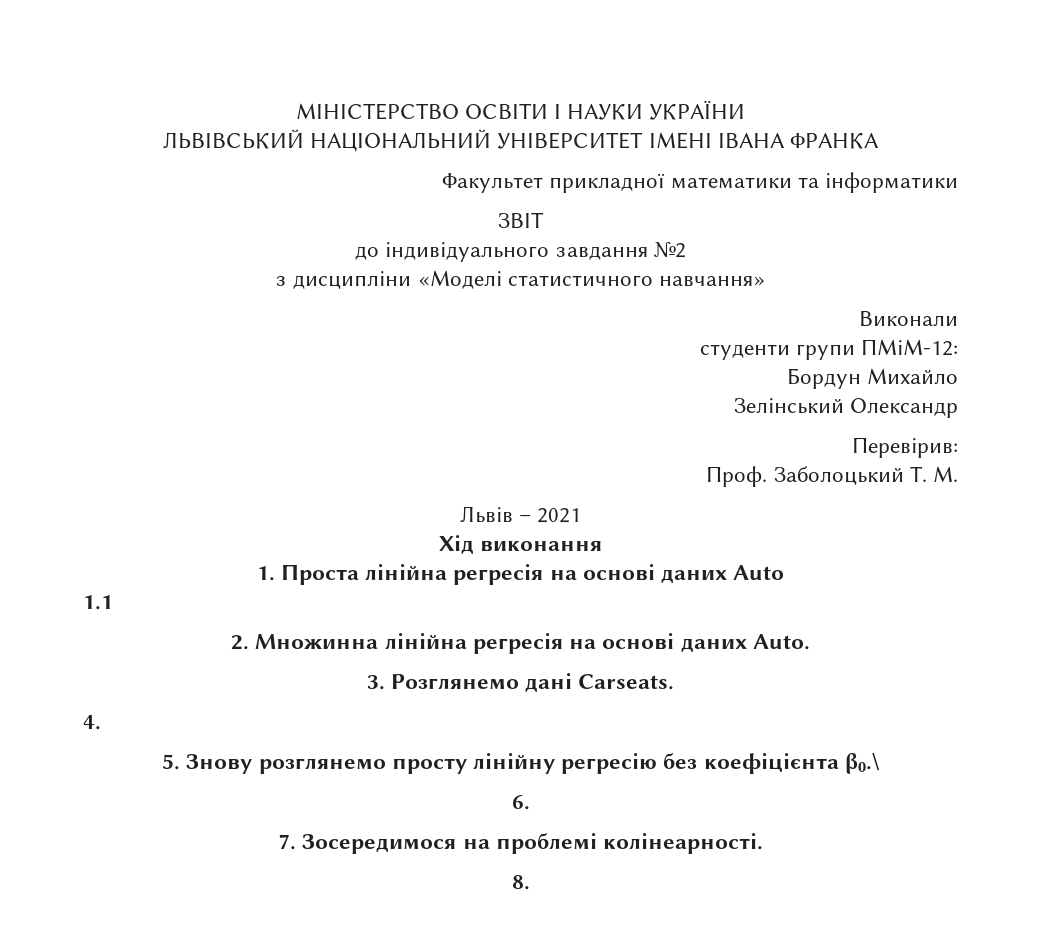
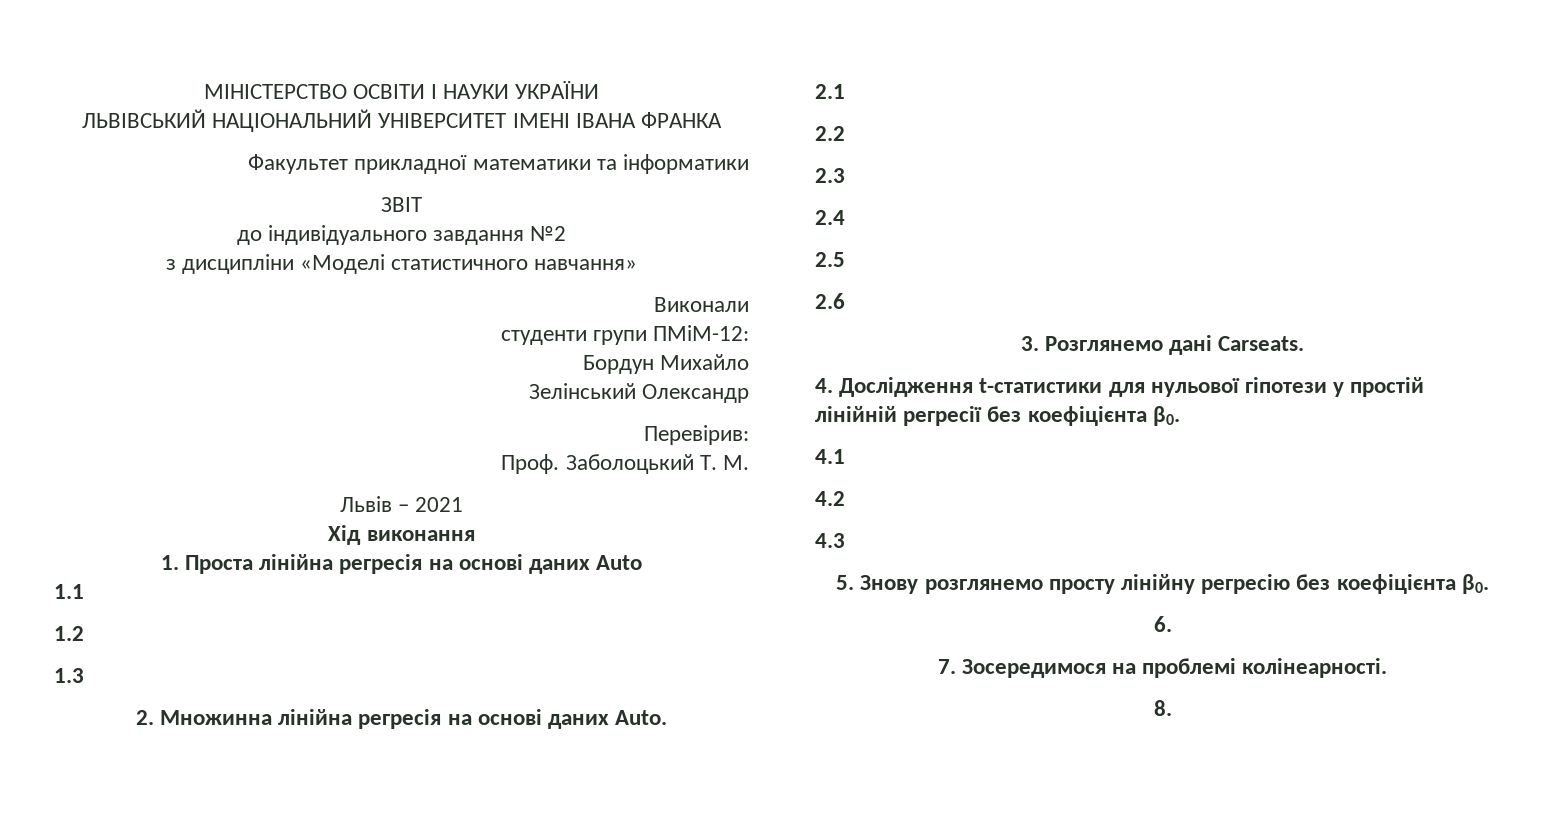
+ 1.2
+ 1.3
+ 2.1
+ 2.2
+ 2.3
+ 2.4
+ 2.5
+ 2.6
- 4.
+ 4. Дослідження t-статистики для нульової гіпотези у простій лінійній регресії без коефіцієнта β0.
+ 4.1
+ 4.2
+ 4.3
- 5. Знову розглянемо просту лінійну регресію без коефіцієнта β0.\
+ 5. Знову розглянемо просту лінійну регресію без коефіцієнта β0.

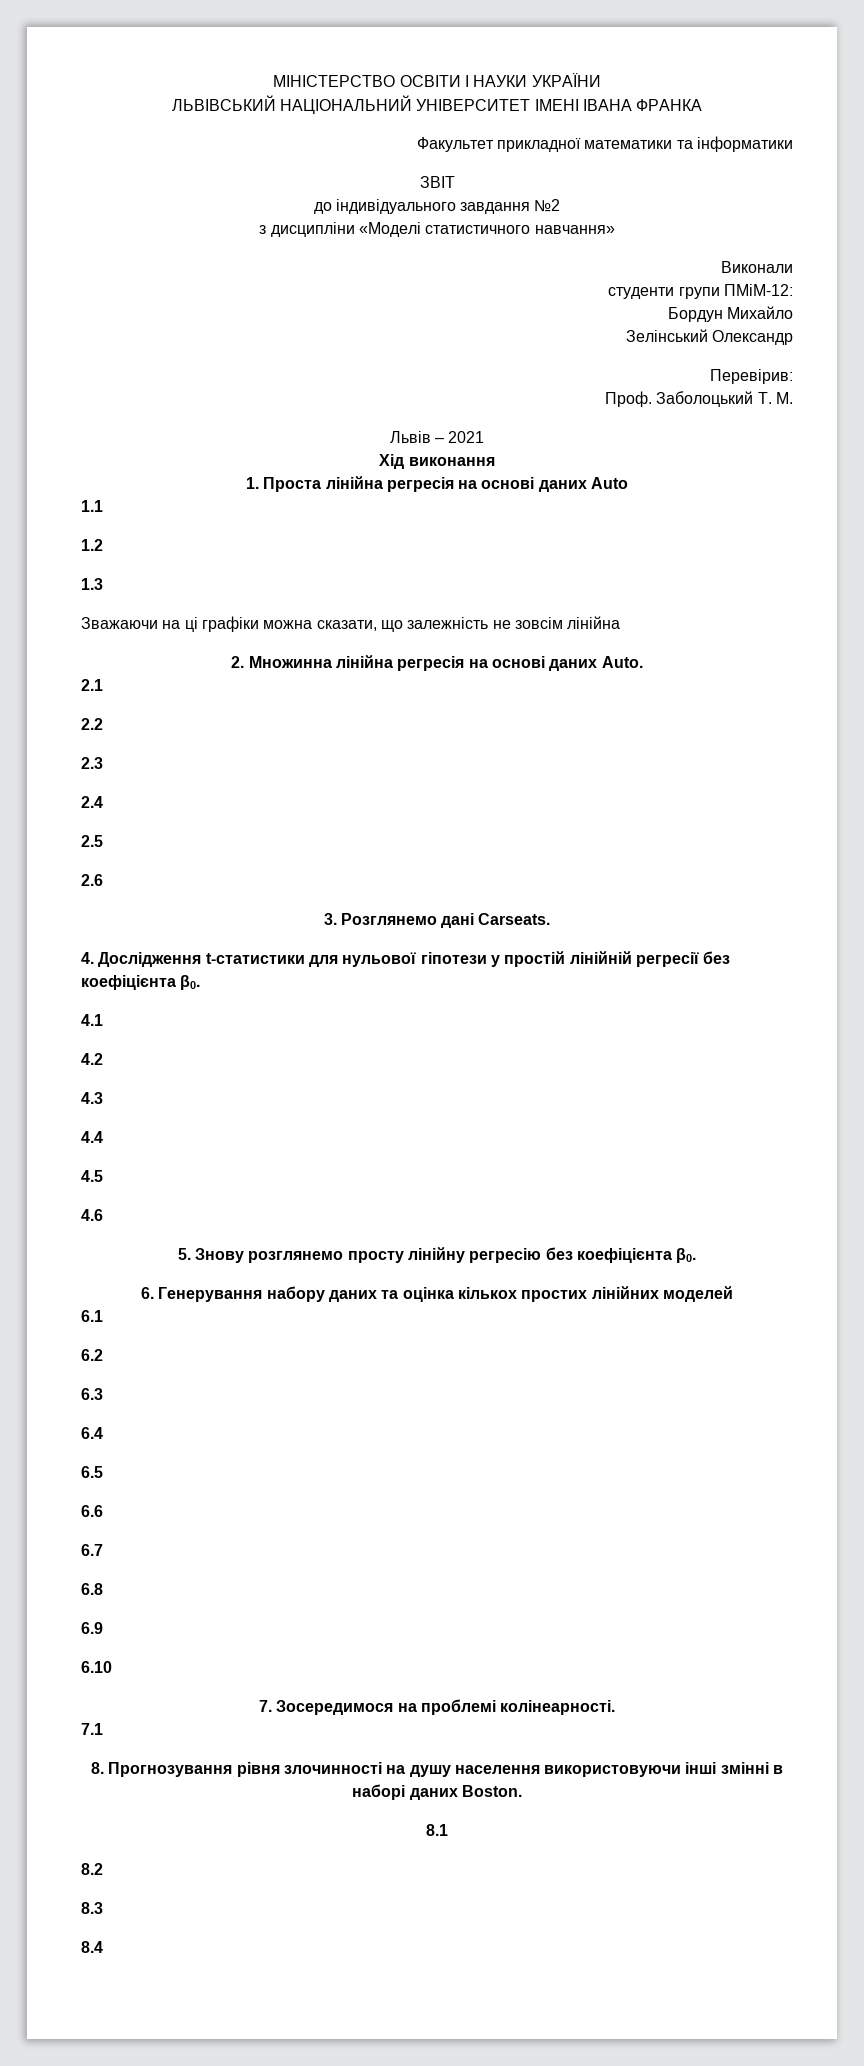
+ Зважаючи на ці графіки можна сказати, що залежність не зовсім лінійна
+ 4.4
+ 4.5
+ 4.6
- 6.
+ 6. Генерування набору даних та оцінка кількох простих лінійних моделей
+ 6.1
+ 6.2
+ 6.3
+ 6.4
+ 6.5
+ 6.6
+ 6.7
+ 6.8
+ 6.9
+ 6.10
+ 7.1
- 8.
+ 8. Прогнозування рівня злочинності на душу населення використовуючи інші змінні в наборі даних Boston.
+ 8.1
+ 8.2
+ 8.3
+ 8.4

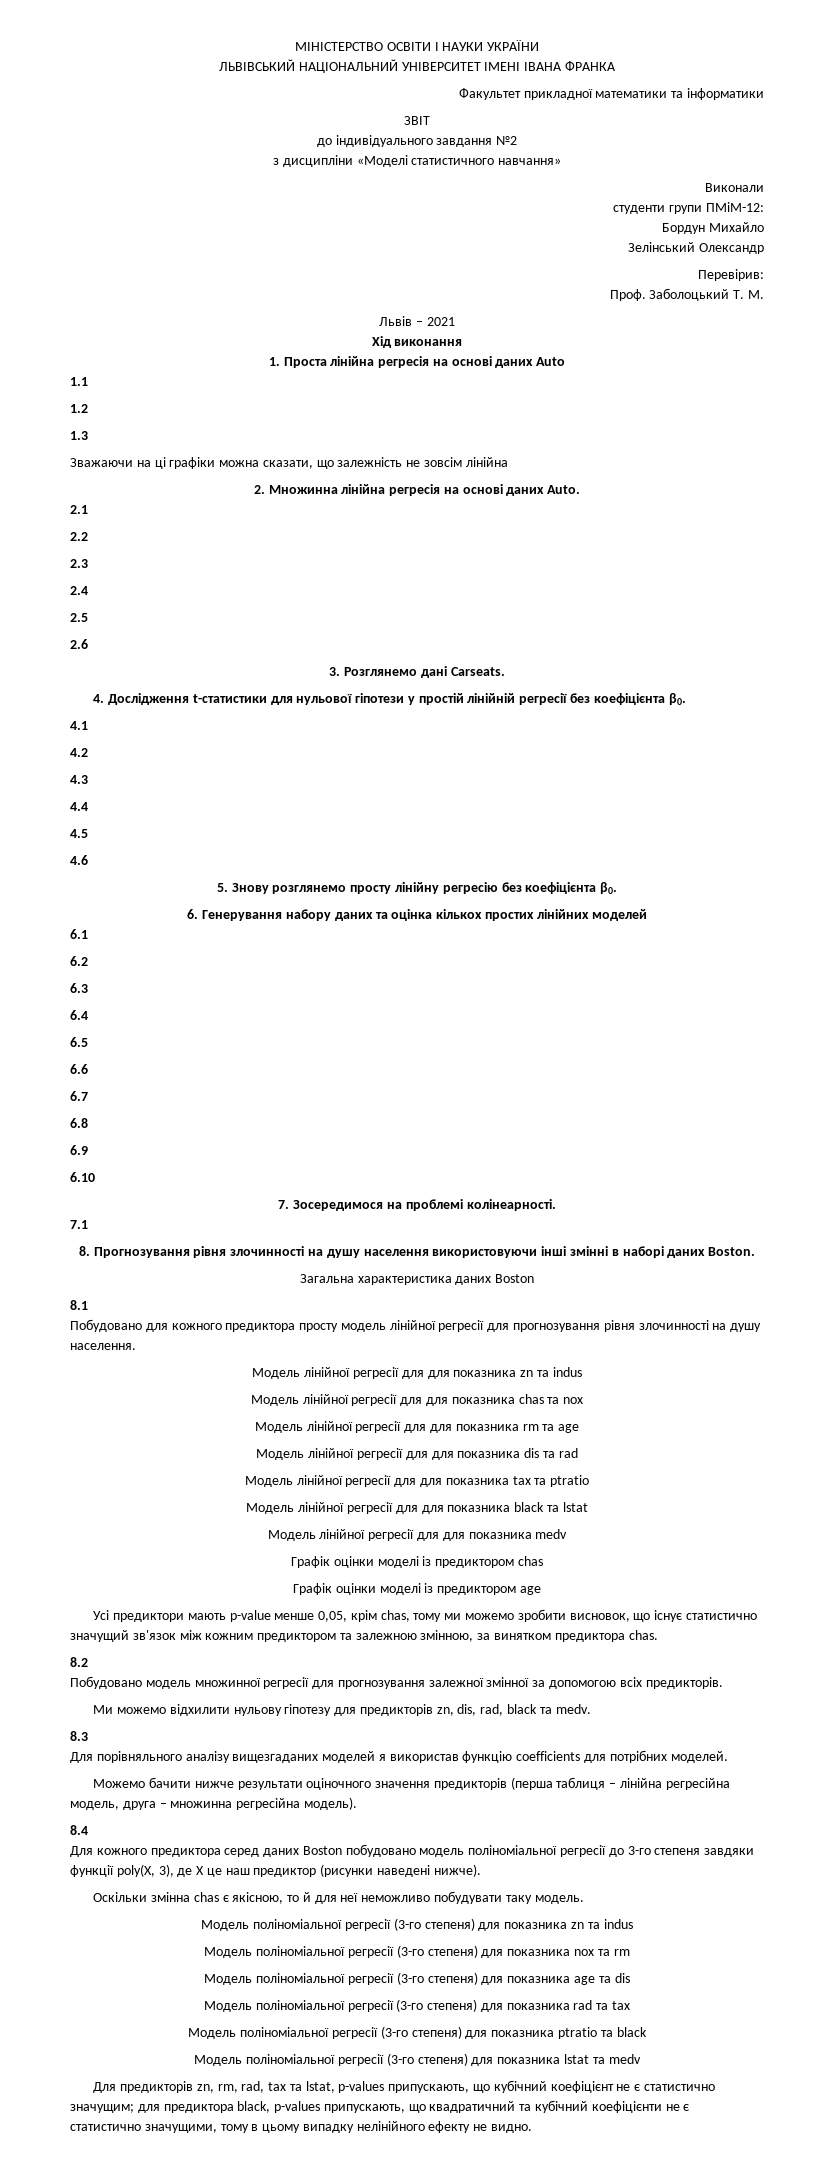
+ Загальна характеристика даних Boston
  8.1
+ Побудовано для кожного предиктора просту модель лінійної регресії для прогнозування рівня злочинності на душу населення.
+ Модель лінійної регресії для для показника zn та indus
+ Модель лінійної регресії для для показника chas та nox
+ Модель лінійної регресії для для показника rm та age
+ Модель лінійної регресії для для показника dis та rad
+ Модель лінійної регресії для для показника tax та ptratio
+ Модель лінійної регресії для для показника black та lstat
+ Модель лінійної регресії для для показника medv
+ Графік оцінки моделі із предиктором chas
+ Графік оцінки моделі із предиктором age
+ Усі предиктори мають p-value менше 0,05, крім chas, тому ми можемо зробити висновок, що існує статистично значущий зв'язок між кожним предиктором та залежною змінною, за винятком предиктора chas.
  8.2
+ Побудовано модель множинної регресії для прогнозування залежної змінної за допомогою всіх предикторів.
+ Ми можемо відхилити нульову гіпотезу для предикторів zn, dis, rad, black та medv.
  8.3
+ Для порівняльного аналізу вищезгаданих моделей я використав функцію coefficients для потрібних моделей.
+ Можемо бачити нижче результати оціночного значення предикторів (перша таблиця – лінійна регресійна модель, друга – множинна регресійна модель).
  8.4
+ Для кожного предиктора серед даних Boston побудовано модель поліноміальної регресії до 3-го степеня завдяки функції poly(X, 3), де X це наш предиктор (рисунки наведені нижче).
+ Оскільки змінна chas є якісною, то й для неї неможливо побудувати таку модель.
+ Модель поліноміальної регресії (3-го степеня) для показника zn та indus
+ Модель поліноміальної регресії (3-го степеня) для показника nox та rm
+ Модель поліноміальної регресії (3-го степеня) для показника age та dis
+ Модель поліноміальної регресії (3-го степеня) для показника rad та tax
+ Модель поліноміальної регресії (3-го степеня) для показника ptratio та black
+ Модель поліноміальної регресії (3-го степеня) для показника lstat та medv
+ Для предикторів zn, rm, rad, tax та lstat, p-values припускають, що кубічний коефіцієнт не є статистично значущим; для предиктора black, p-values припускають, що квадратичний та кубічний коефіцієнти не є статистично значущими, тому в цьому випадку нелінійного ефекту не видно.

